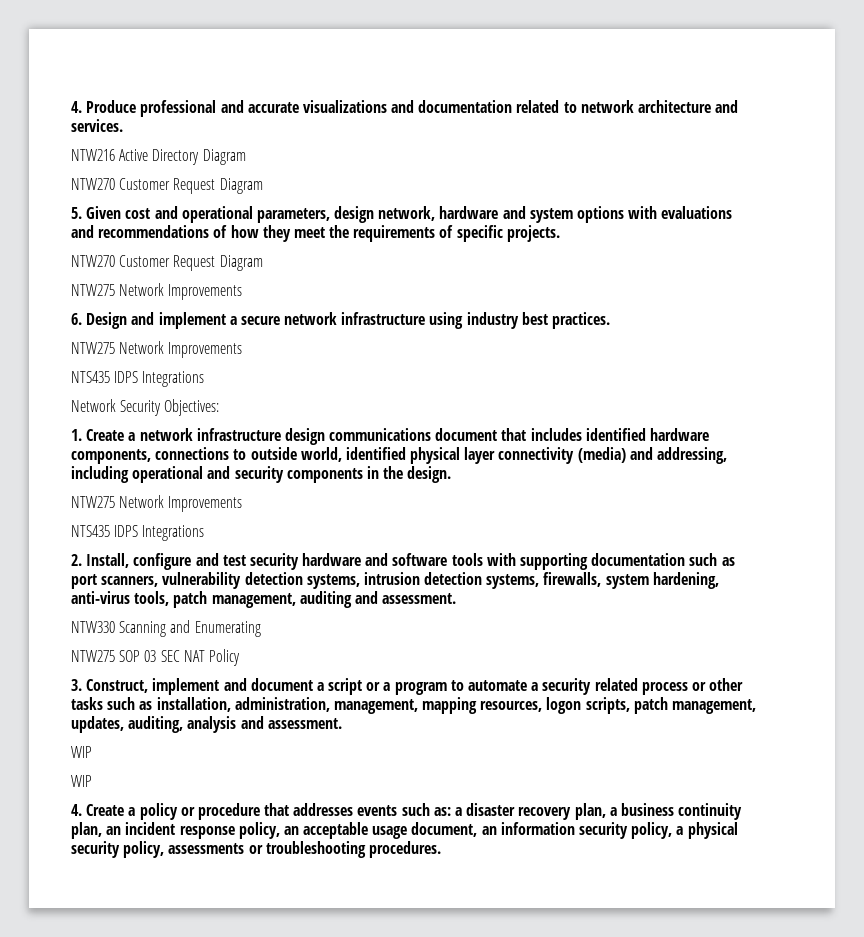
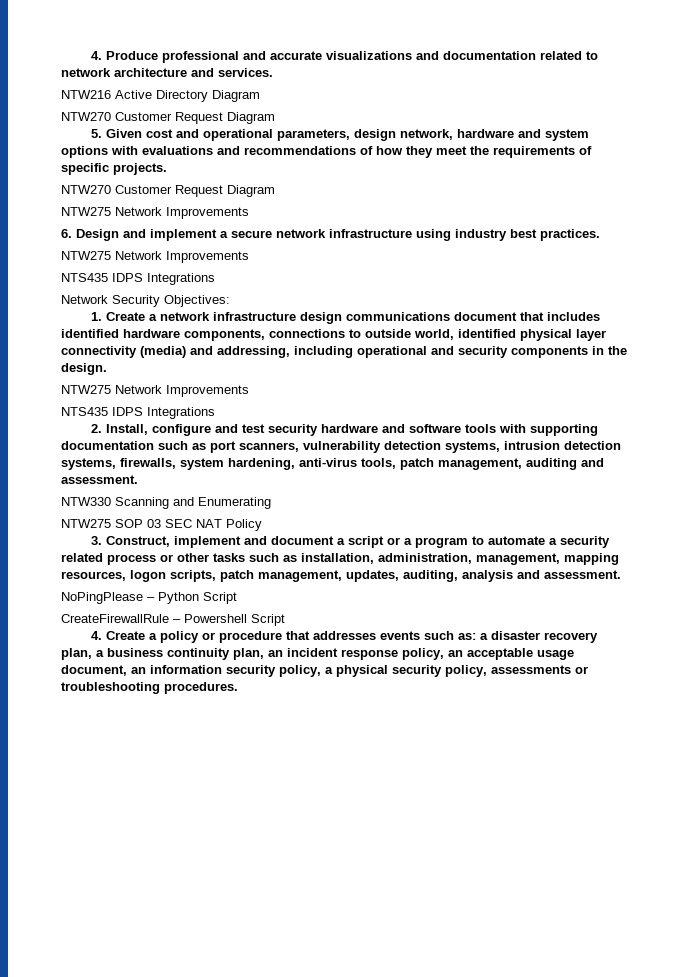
  3. Construct, implement and document a script or a program to automate a security related process or other tasks such as installation, administration, management, mapping resources, logon scripts, patch management, updates, auditing, analysis and assessment.
- WIP
- WIP
+ NoPingPlease – Python Script
+ CreateFirewallRule – Powershell Script

